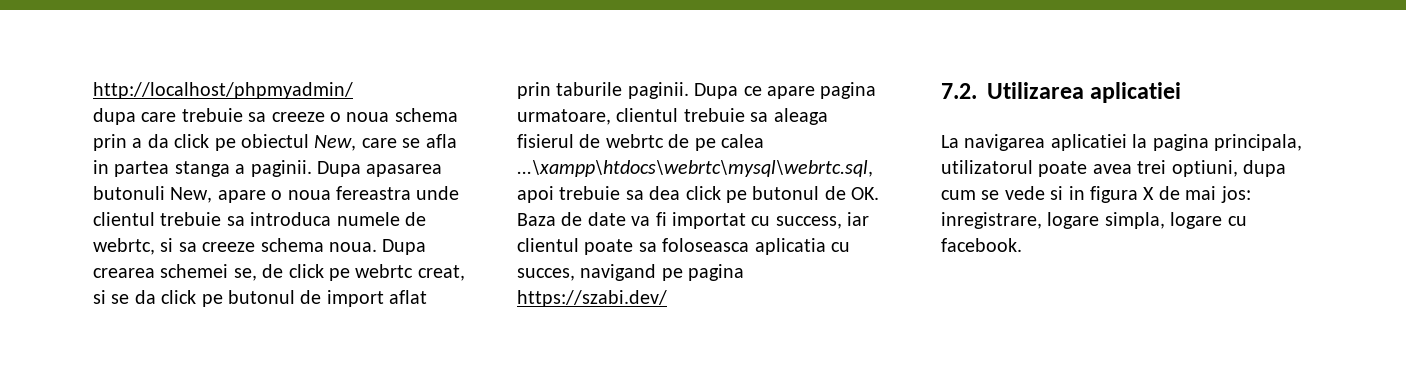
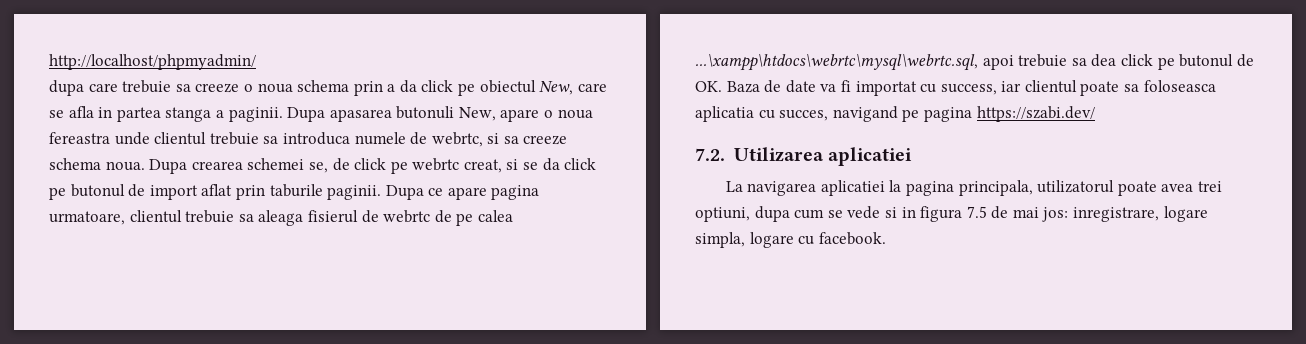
- La navigarea aplicatiei la pagina principala, utilizatorul poate avea trei optiuni, dupa cum se vede si in figura X de mai jos: inregistrare, logare simpla, logare cu facebook.
+ La navigarea aplicatiei la pagina principala, utilizatorul poate avea trei optiuni, dupa cum se vede si in figura 7.5 de mai jos: inregistrare, logare simpla, logare cu facebook.

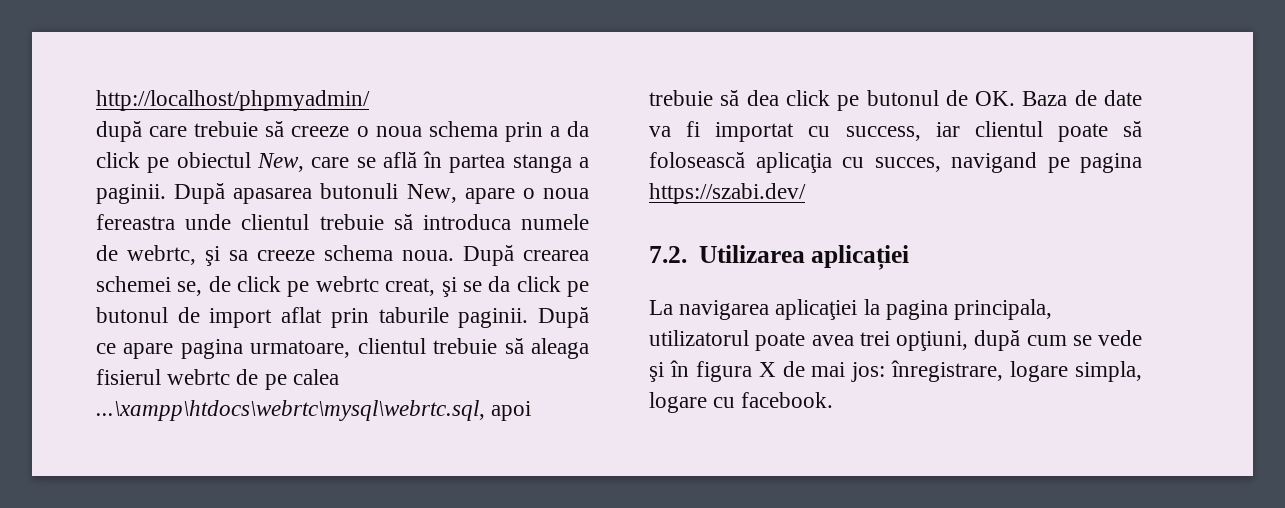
- dupa care trebuie sa creeze o noua schema prin a da click pe obiectul New, care se afla in partea stanga a paginii.
+ după care trebuie să creeze o noua schema prin a da click pe obiectul New, care se află în partea stanga a paginii.
- Dupa apasarea butonuli New, apare o noua fereastra unde clientul trebuie sa introduca numele de webrtc, si sa creeze schema noua.
+ După apasarea butonuli New, apare o noua fereastra unde clientul trebuie să introduca numele de webrtc, şi sa creeze schema noua.
- Dupa crearea schemei se, de click pe webrtc creat, si se da click pe butonul de import aflat prin taburile paginii.
+ După crearea schemei se, de click pe webrtc creat, şi se da click pe butonul de import aflat prin taburile paginii.
- Dupa ce apare pagina urmatoare, clientul trebuie sa aleaga fisierul de webrtc de pe calea ...\xampp\htdocs\webrtc\mysql\webrtc.sql, apoi trebuie sa dea click pe butonul de OK. Baza de date va fi importat cu success, iar clientul poate sa foloseasca aplicatia cu succes, navigand pe pagina https://szabi.dev/
+ După ce apare pagina urmatoare, clientul trebuie să aleaga fisierul webrtc de pe calea ...\xampp\htdocs\webrtc\mysql\webrtc.sql, apoi trebuie să dea click pe butonul de OK. Baza de date va fi importat cu success, iar clientul poate să folosească aplicaţia cu succes, navigand pe pagina https://szabi.dev/
- 7.2. Utilizarea aplicatiei
+ 7.2. Utilizarea aplicației
- La navigarea aplicatiei la pagina principala, utilizatorul poate avea trei optiuni, dupa cum se vede si in figura 7.5 de mai jos: inregistrare, logare simpla, logare cu facebook.
+ La navigarea aplicaţiei la pagina principala, utilizatorul poate avea trei opţiuni, după cum se vede şi în figura X de mai jos: înregistrare, logare simpla, logare cu facebook.

